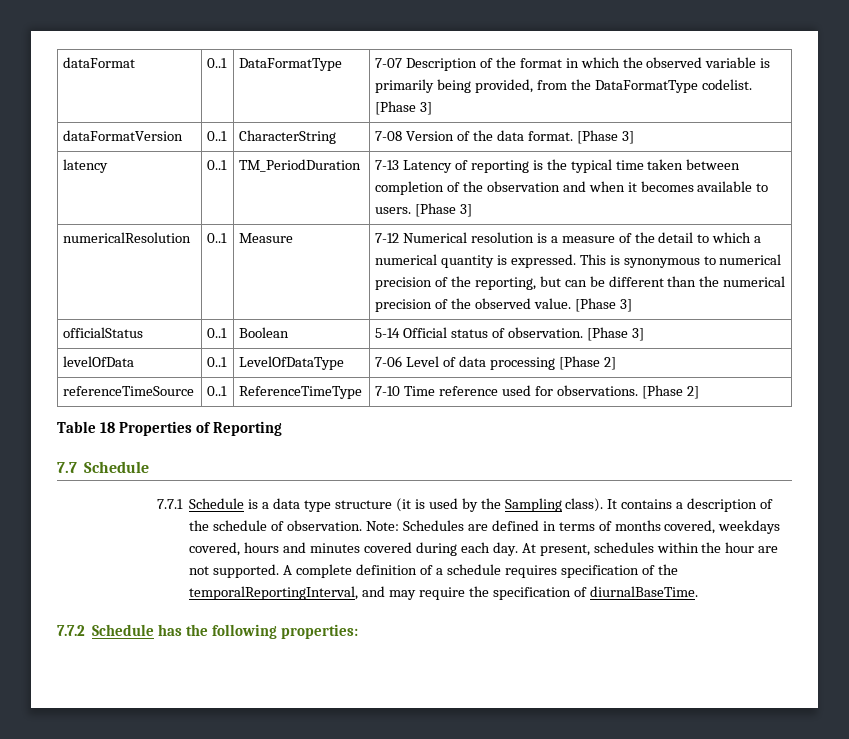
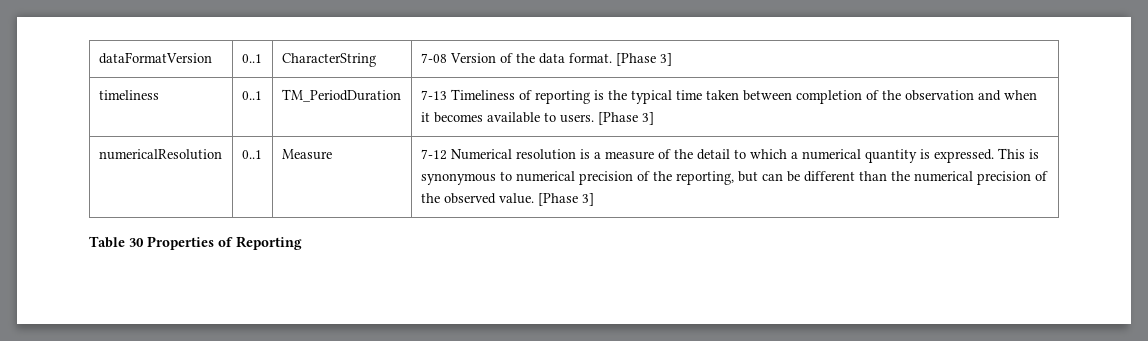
- dataFormat | 0..1 | DataFormatType | 7-07 Description of the format in which the observed variable is primarily being provided, from the DataFormatType codelist. [Phase 3]
- latency | 0..1 | TM_PeriodDuration | 7-13 Latency of reporting is the typical time taken between completion of the observation and when it becomes available to users. [Phase 3]
+ timeliness | 0..1 | TM_PeriodDuration | 7-13 Timeliness of reporting is the typical time taken between completion of the observation and when it becomes available to users. [Phase 3]
- officialStatus | 0..1 | Boolean | 5-14 Official status of observation. [Phase 3]
- levelOfData | 0..1 | LevelOfDataType | 7-06 Level of data processing [Phase 2]
- referenceTimeSource | 0..1 | ReferenceTimeType | 7-10 Time reference used for observations. [Phase 2]
- Table 18 Properties of Reporting
+ Table 30 Properties of Reporting
- 7.7 Schedule
- 7.7.1 Schedule is a data type structure (it is used by the Sampling class). It contains a description of the schedule of observation. Note: Schedules are defined in terms of months covered, weekdays covered, hours and minutes covered during each day. At present, schedules within the hour are not supported. A complete definition of a schedule requires specification of the temporalReportingInterval, and may require the specification of diurnalBaseTime.
- 7.7.2 Schedule has the following properties:

